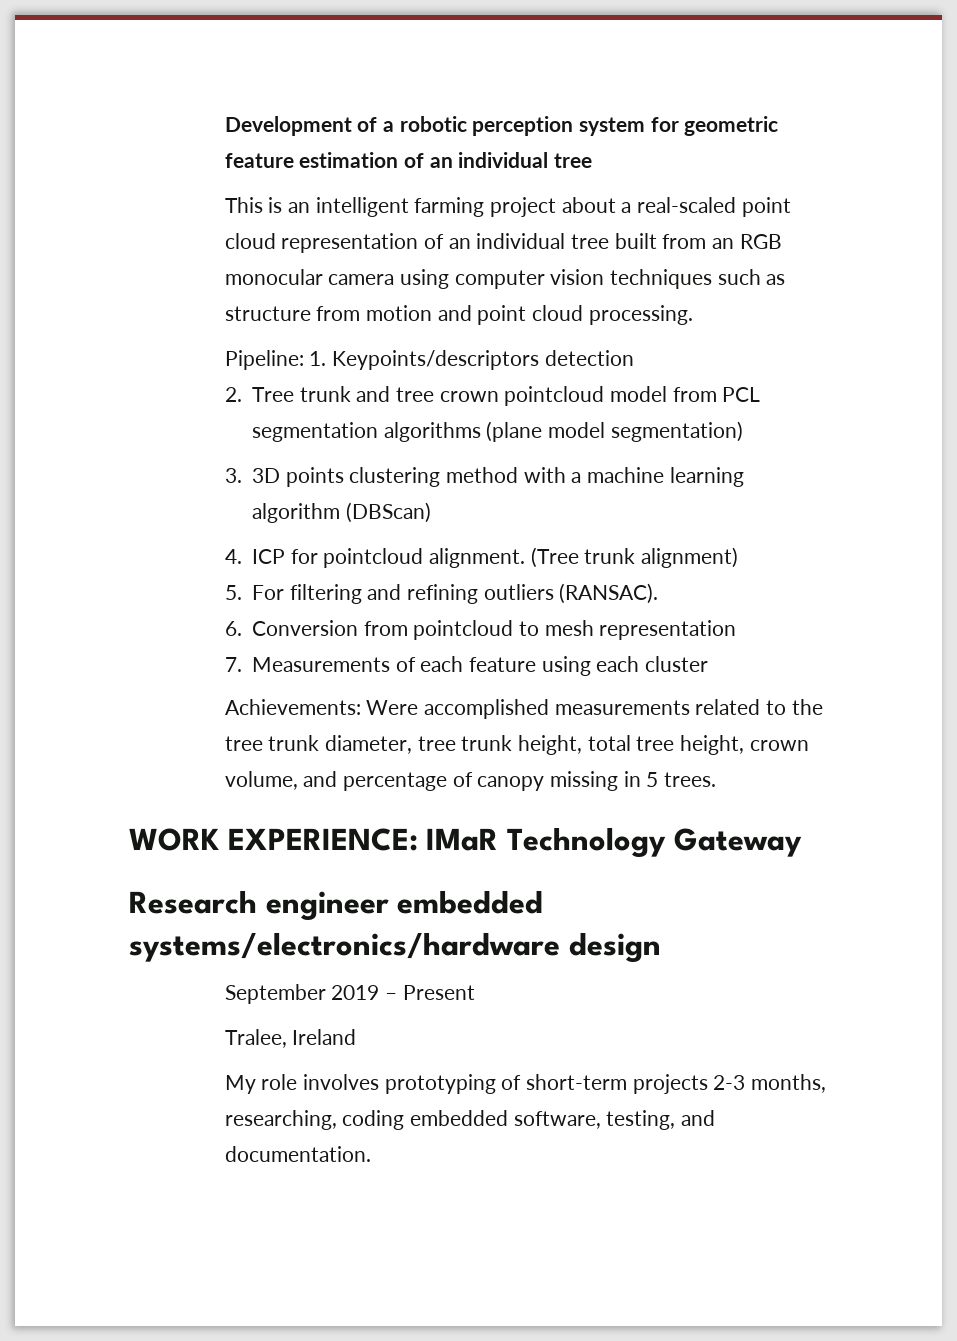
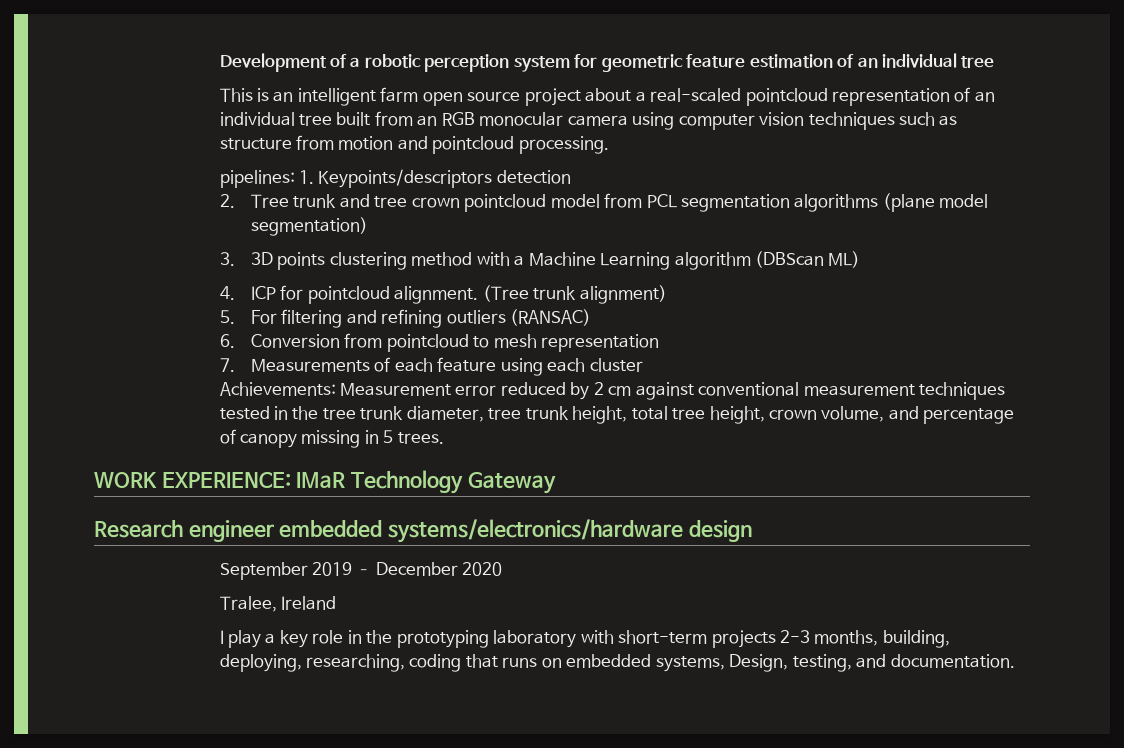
- This is an intelligent farming project about a real-scaled point cloud representation of an individual tree built from an RGB monocular camera using computer vision techniques such as structure from motion and point cloud processing.
+ This is an intelligent farm open source project about a real-scaled pointcloud representation of an individual tree built from an RGB monocular camera using computer vision techniques such as structure from motion and pointcloud processing.
- Pipeline: 1. Keypoints/descriptors detection
+ pipelines: 1. Keypoints/descriptors detection
- 3. 3D points clustering method with a machine learning algorithm (DBScan)
+ 3. 3D points clustering method with a Machine Learning algorithm (DBScan ML)
- 5. For filtering and refining outliers (RANSAC).
+ 5. For filtering and refining outliers (RANSAC)
- Achievements: Were accomplished measurements related to the tree trunk diameter, tree trunk height, total tree height, crown volume, and percentage of canopy missing in 5 trees.
+ Achievements: Measurement error reduced by 2 cm against conventional measurement techniques tested in the tree trunk diameter, tree trunk height, total tree height, crown volume, and percentage of canopy missing in 5 trees.
- September 2019 – Present
+ September 2019 – December 2020
- My role involves prototyping of short-term projects 2-3 months, researching, coding embedded software, testing, and documentation.
+ I play a key role in the prototyping laboratory with short-term projects 2-3 months, building, deploying, researching, coding that runs on embedded systems, Design, testing, and documentation.

